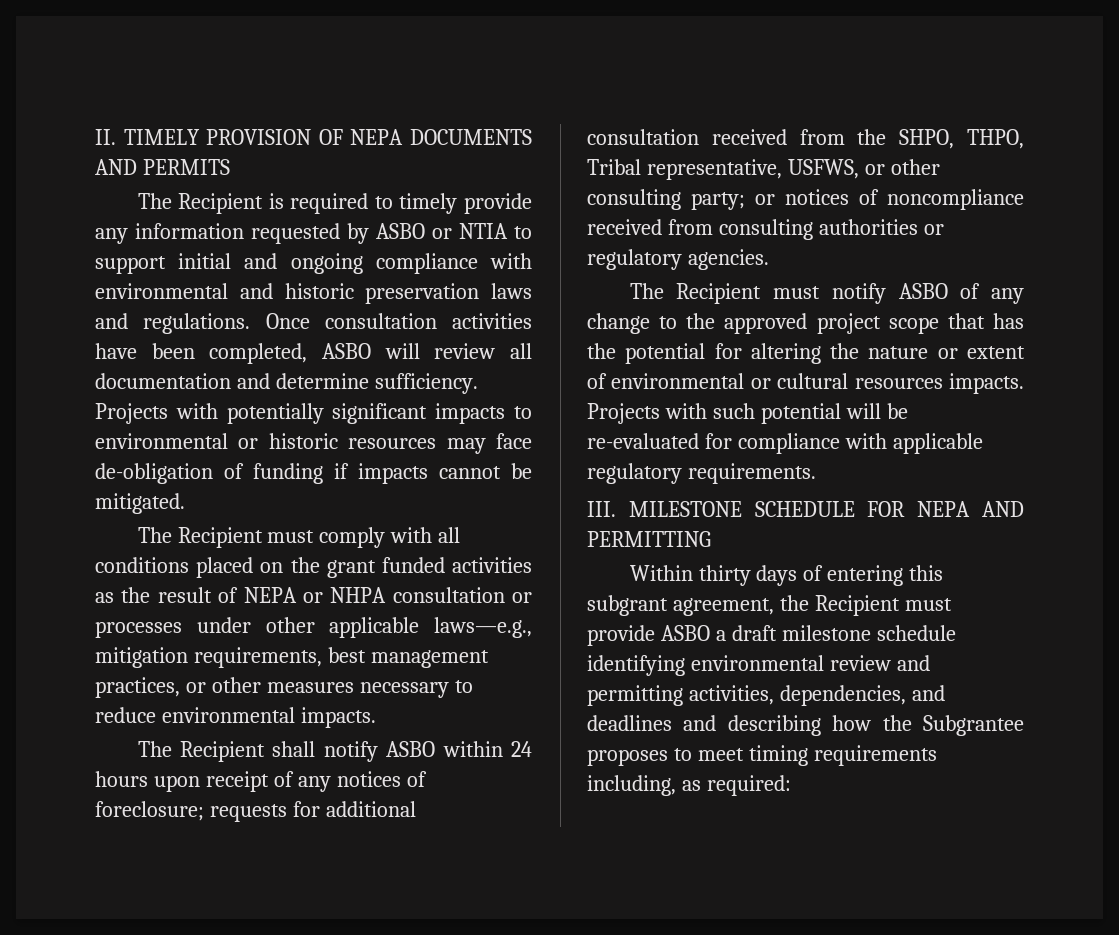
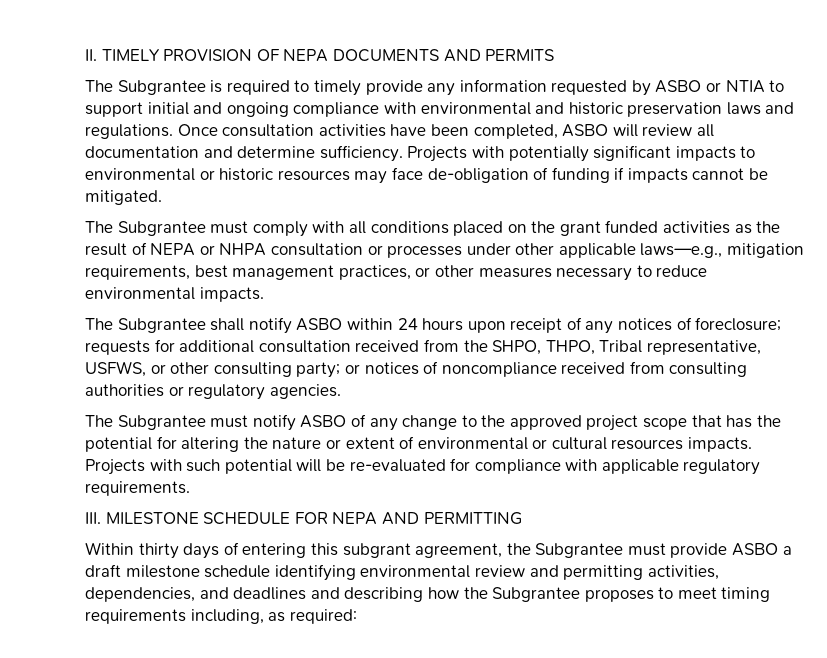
- The Recipient is required to timely provide any information requested by ASBO or NTIA to support initial and ongoing compliance with environmental and historic preservation laws and regulations.
+ The Subgrantee is required to timely provide any information requested by ASBO or NTIA to support initial and ongoing compliance with environmental and historic preservation laws and regulations.
- The Recipient must comply with all conditions placed on the grant funded activities as the result of NEPA or NHPA consultation or processes under other applicable laws—e.g., mitigation requirements, best management practices, or other measures necessary to reduce environmental impacts.
+ The Subgrantee must comply with all conditions placed on the grant funded activities as the result of NEPA or NHPA consultation or processes under other applicable laws—e.g., mitigation requirements, best management practices, or other measures necessary to reduce environmental impacts.
- The Recipient shall notify ASBO within 24 hours upon receipt of any notices of foreclosure; requests for additional consultation received from the SHPO, THPO, Tribal representative, USFWS, or other consulting party; or notices of noncompliance received from consulting authorities or regulatory agencies.
+ The Subgrantee shall notify ASBO within 24 hours upon receipt of any notices of foreclosure; requests for additional consultation received from the SHPO, THPO, Tribal representative, USFWS, or other consulting party; or notices of noncompliance received from consulting authorities or regulatory agencies.
- The Recipient must notify ASBO of any change to the approved project scope that has the potential for altering the nature or extent of environmental or cultural resources impacts.
+ The Subgrantee must notify ASBO of any change to the approved project scope that has the potential for altering the nature or extent of environmental or cultural resources impacts.
- Within thirty days of entering this subgrant agreement, the Recipient must provide ASBO a draft milestone schedule identifying environmental review and permitting activities, dependencies, and deadlines and describing how the Subgrantee proposes to meet timing requirements including, as required:
+ Within thirty days of entering this subgrant agreement, the Subgrantee must provide ASBO a draft milestone schedule identifying environmental review and permitting activities, dependencies, and deadlines and describing how the Subgrantee proposes to meet timing requirements including, as required:

